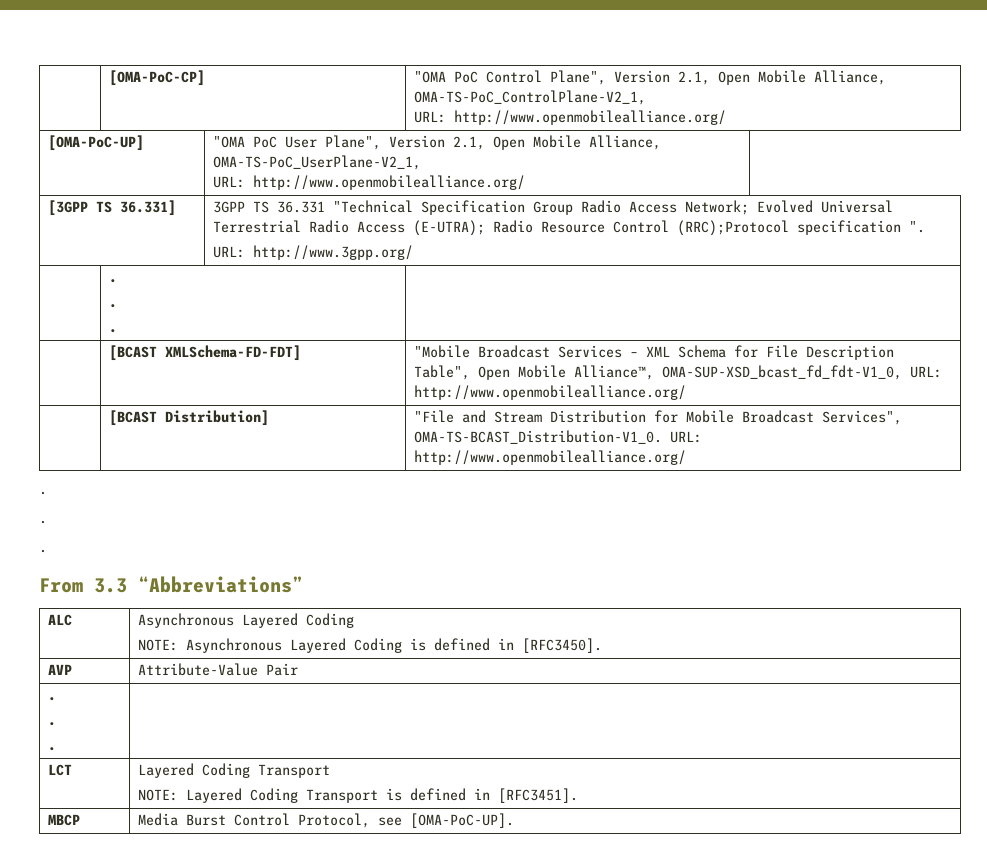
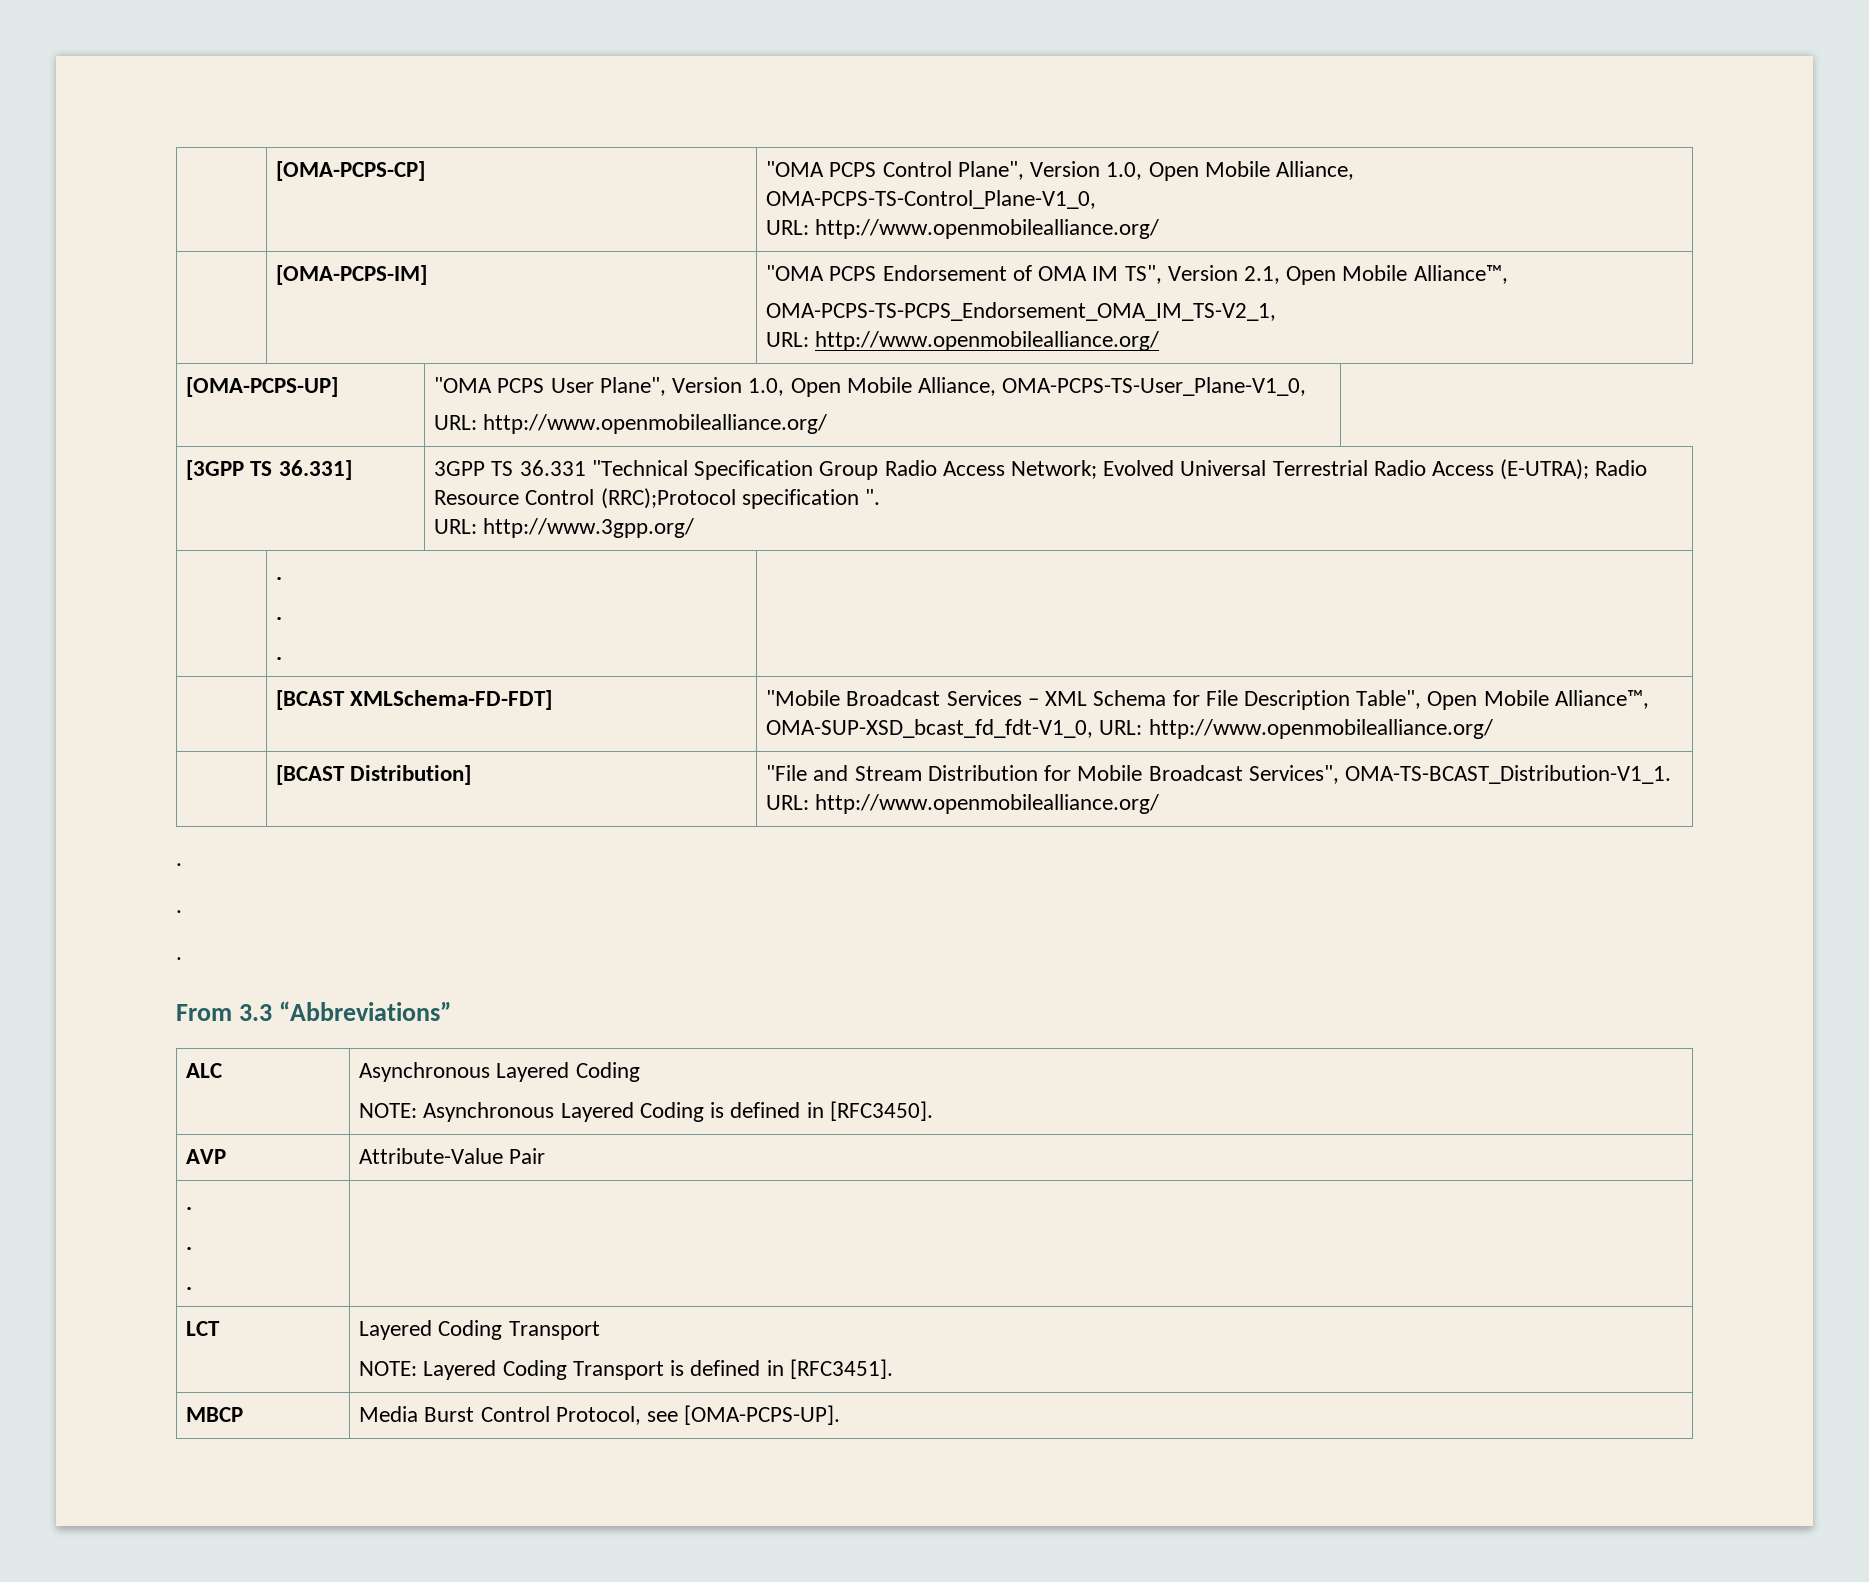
- | [OMA-PoC-CP] | "OMA PoC Control Plane", Version 2.1, Open Mobile Alliance, OMA-TS-PoC_ControlPlane-V2_1,
+ | [OMA-PCPS-CP] | "OMA PCPS Control Plane", Version 1.0, Open Mobile Alliance, OMA-PCPS-TS-Control_Plane-V1_0,
  URL: http://www.openmobilealliance.org/
- [OMA-PoC-UP] | "OMA PoC User Plane", Version 2.1, Open Mobile Alliance, OMA-TS-PoC_UserPlane-V2_1,
+ | [OMA-PCPS-IM] | "OMA PCPS Endorsement of OMA IM TS", Version 2.1, Open Mobile Alliance™,
+ OMA-PCPS-TS-PCPS_Endorsement_OMA_IM_TS-V2_1,
+ URL: http://www.openmobilealliance.org/
+ [OMA-PCPS-UP] | "OMA PCPS User Plane", Version 1.0, Open Mobile Alliance, OMA-PCPS-TS-User_Plane-V1_0,
- | [BCAST Distribution] | "File and Stream Distribution for Mobile Broadcast Services", OMA-TS-BCAST_Distribution-V1_0. URL: http://www.openmobilealliance.org/
+ | [BCAST Distribution] | "File and Stream Distribution for Mobile Broadcast Services", OMA-TS-BCAST_Distribution-V1_1. URL: http://www.openmobilealliance.org/
- MBCP | Media Burst Control Protocol, see [OMA-PoC-UP].
+ MBCP | Media Burst Control Protocol, see [OMA-PCPS-UP].

